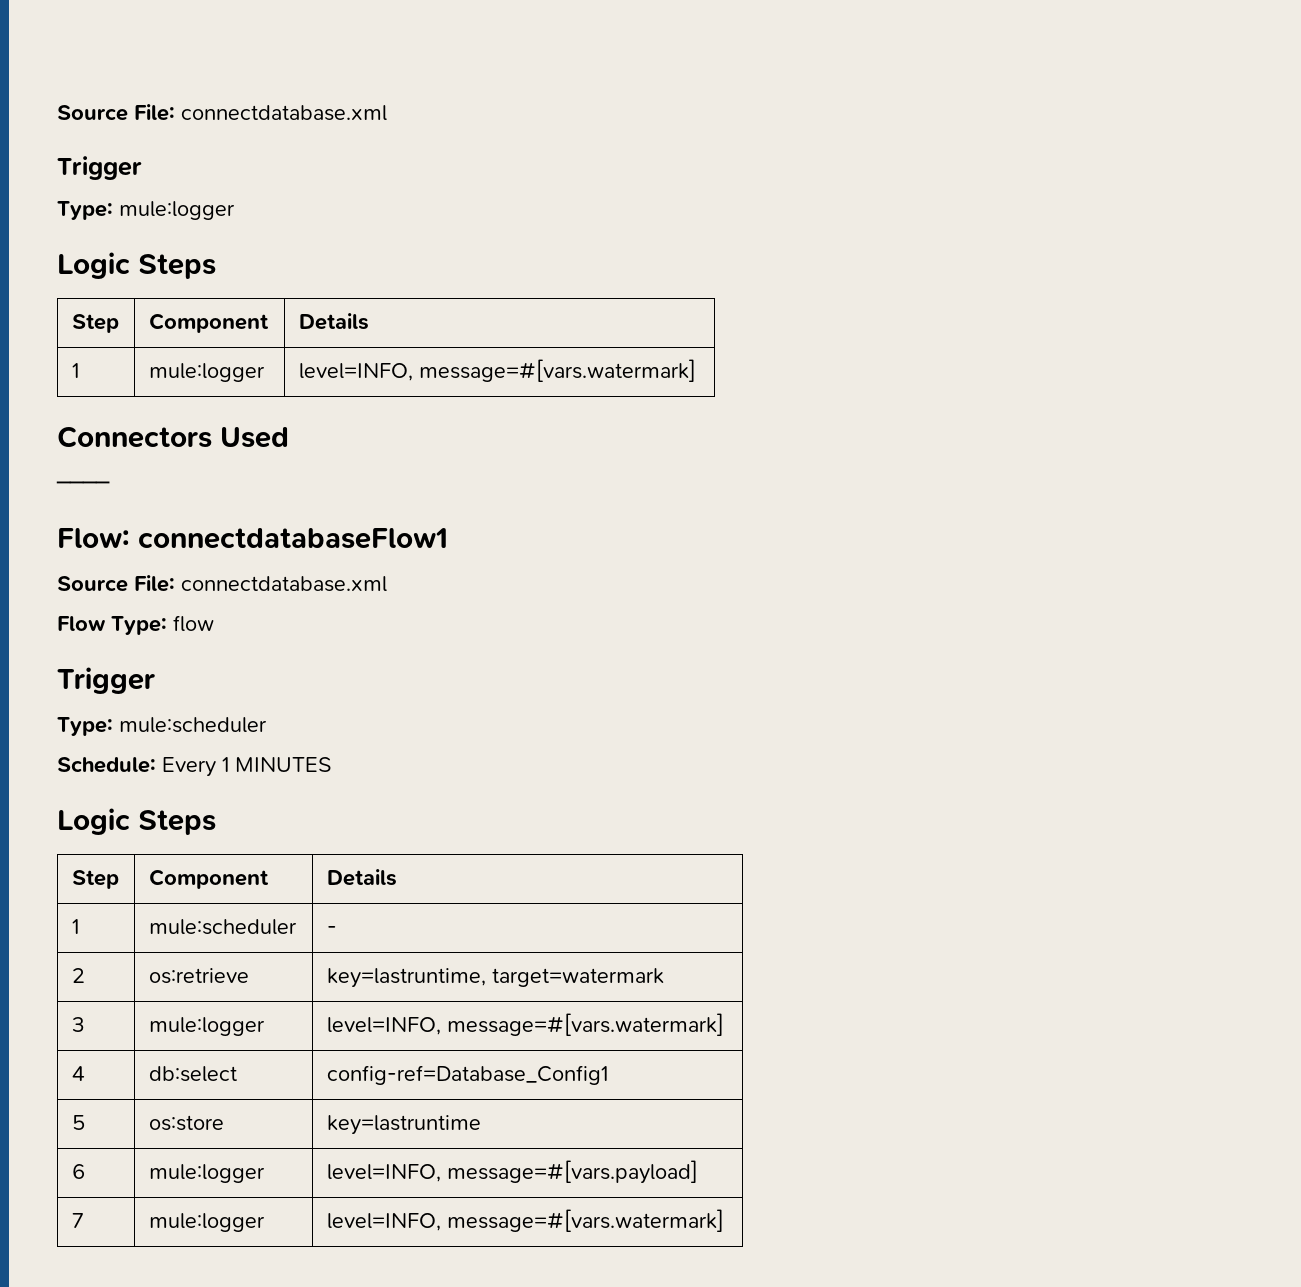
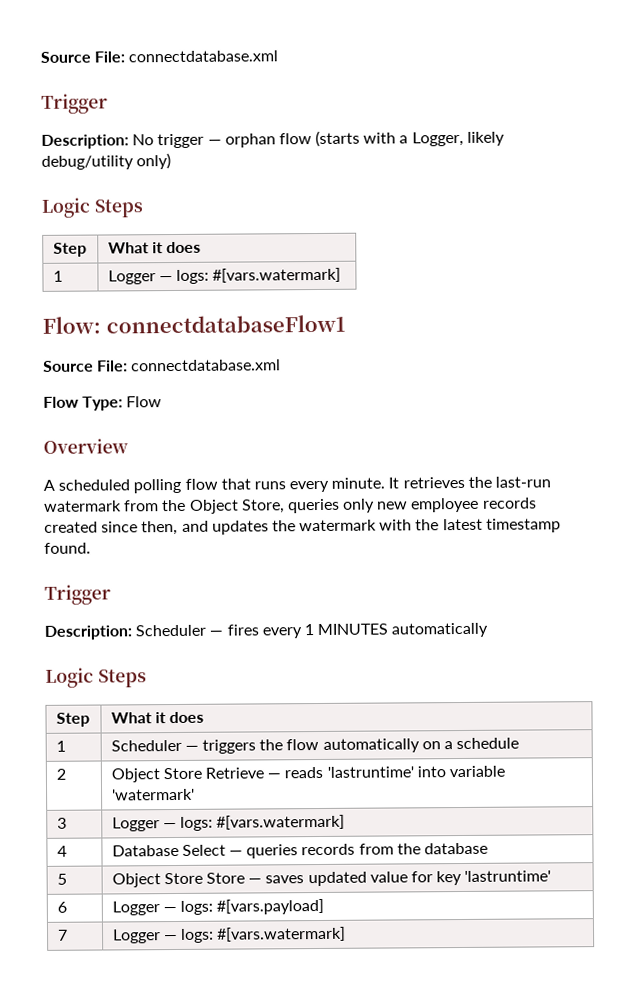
- Type: mule:logger
+ Description: No trigger — orphan flow (starts with a Logger, likely debug/utility only)
  Logic Steps
- Step | Component | Details
- 1 | mule:logger | level=INFO, message=#[vars.watermark]
- Connectors Used
- ────
+ Step | What it does
+ 1 | Logger — logs: #[vars.watermark]
- Flow Type: flow
+ Flow Type: Flow
+ Overview
+ A scheduled polling flow that runs every minute. It retrieves the last-run watermark from the Object Store, queries only new employee records created since then, and updates the watermark with the latest timestamp found.
  Trigger
- Type: mule:scheduler
- Schedule: Every 1 MINUTES
+ Description: Scheduler — fires every 1 MINUTES automatically
  Logic Steps
- Step | Component | Details
- 1 | mule:scheduler | -
- 2 | os:retrieve | key=lastruntime, target=watermark
- 3 | mule:logger | level=INFO, message=#[vars.watermark]
- 4 | db:select | config-ref=Database_Config1
- 5 | os:store | key=lastruntime
- 6 | mule:logger | level=INFO, message=#[vars.payload]
- 7 | mule:logger | level=INFO, message=#[vars.watermark]
+ Step | What it does
+ 1 | Scheduler — triggers the flow automatically on a schedule
+ 2 | Object Store Retrieve — reads 'lastruntime' into variable 'watermark'
+ 3 | Logger — logs: #[vars.watermark]
+ 4 | Database Select — queries records from the database
+ 5 | Object Store Store — saves updated value for key 'lastruntime'
+ 6 | Logger — logs: #[vars.payload]
+ 7 | Logger — logs: #[vars.watermark]

